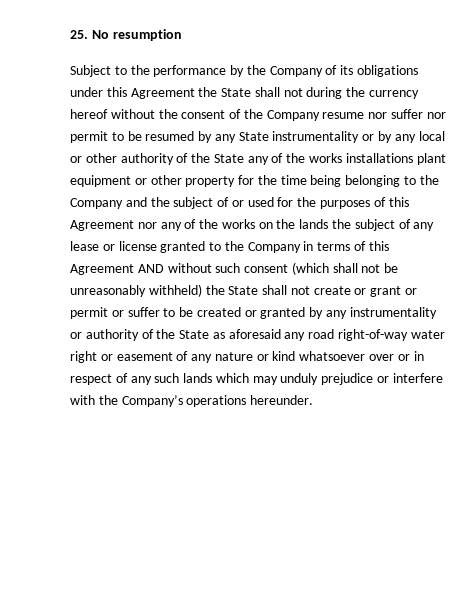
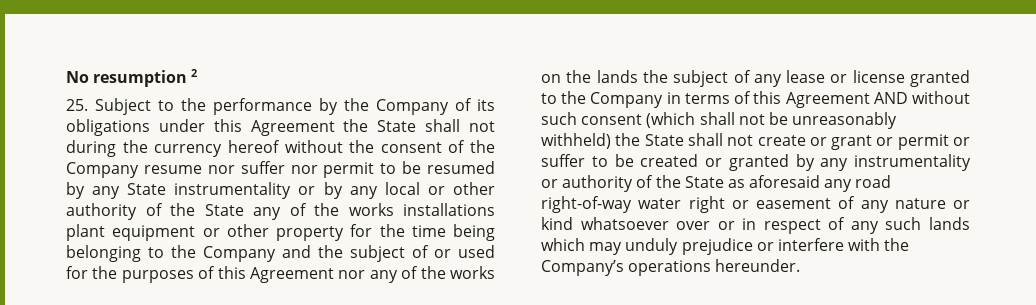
- 25. No resumption
- Subject to the performance by the Company of its obligations under this Agreement the State shall not during the currency hereof without the consent of the Company resume nor suffer nor permit to be resumed by any State instrumentality or by any local or other authority of the State any of the works installations plant equipment or other property for the time being belonging to the Company and the subject of or used for the purposes of this Agreement nor any of the works on the lands the subject of any lease or license granted to the Company in terms of this Agreement AND without such consent (which shall not be unreasonably withheld) the State shall not create or grant or permit or suffer to be created or granted by any instrumentality or authority of the State as aforesaid any road right-of-way water right or easement of any nature or kind whatsoever over or in respect of any such lands which may unduly prejudice or interfere with the Company’s operations hereunder.
+ No resumption 2
+ 25. Subject to the performance by the Company of its obligations under this Agreement the State shall not during the currency hereof without the consent of the Company resume nor suffer nor permit to be resumed by any State instrumentality or by any local or other authority of the State any of the works installations plant equipment or other property for the time being belonging to the Company and the subject of or used for the purposes of this Agreement nor any of the works on the lands the subject of any lease or license granted to the Company in terms of this Agreement AND without such consent (which shall not be unreasonably withheld) the State shall not create or grant or permit or suffer to be created or granted by any instrumentality or authority of the State as aforesaid any road right-of-way water right or easement of any nature or kind whatsoever over or in respect of any such lands which may unduly prejudice or interfere with the Company’s operations hereunder.

